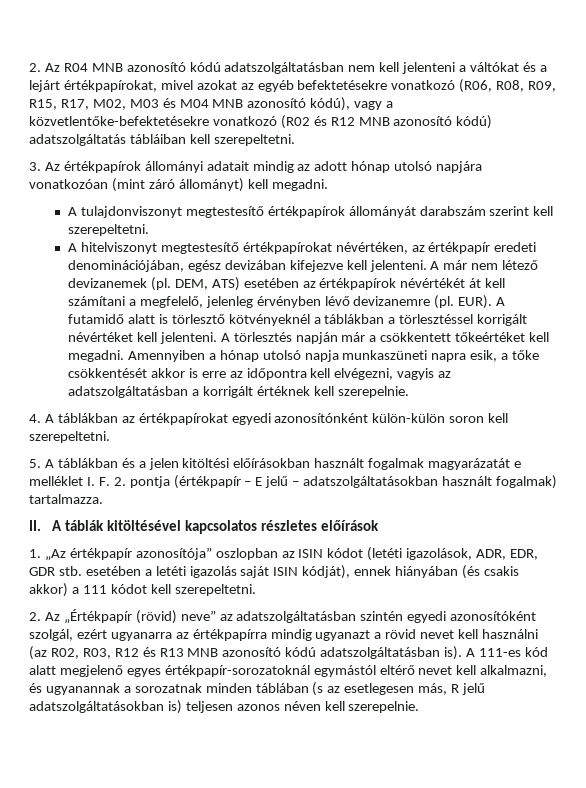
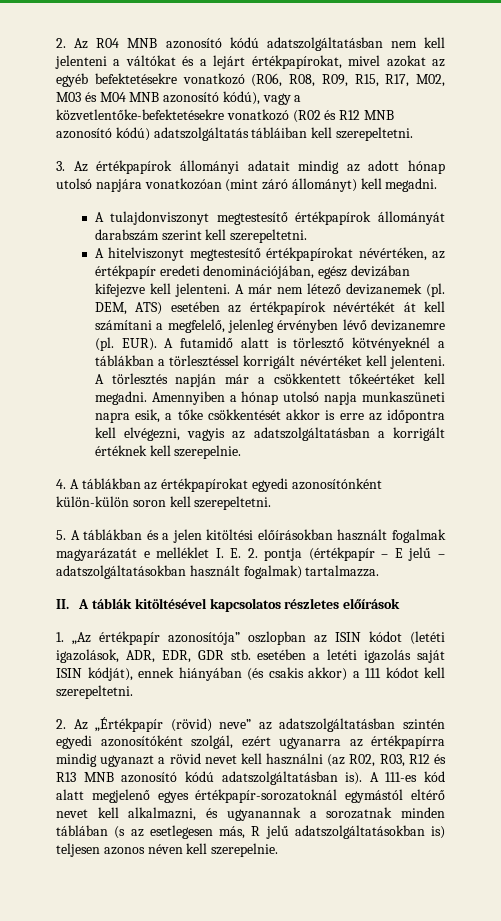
- 5. A táblákban és a jelen kitöltési előírásokban használt fogalmak magyarázatát e melléklet I. F. 2. pontja (értékpapír – E jelű – adatszolgáltatásokban használt fogalmak) tartalmazza.
+ 5. A táblákban és a jelen kitöltési előírásokban használt fogalmak magyarázatát e melléklet I. E. 2. pontja (értékpapír – E jelű – adatszolgáltatásokban használt fogalmak) tartalmazza.

